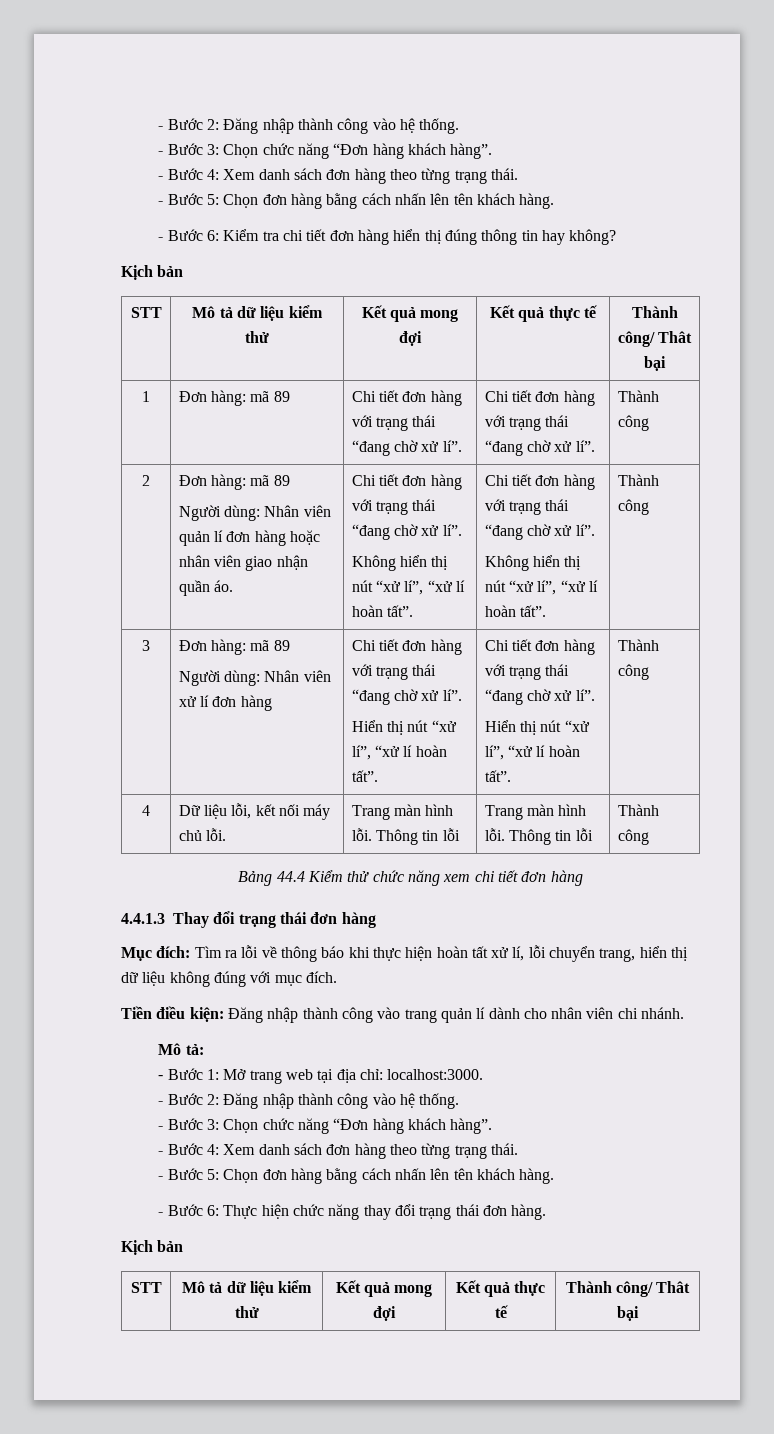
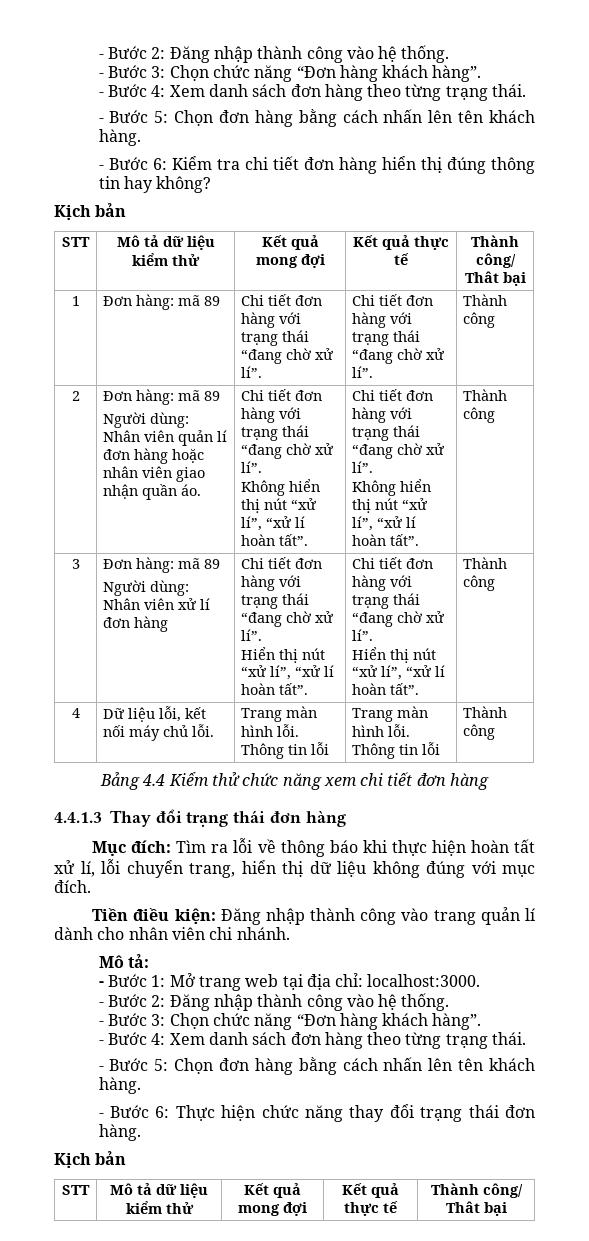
- Bảng 44.4 Kiểm thử chức năng xem chi tiết đơn hàng
+ Bảng 4.4 Kiểm thử chức năng xem chi tiết đơn hàng

